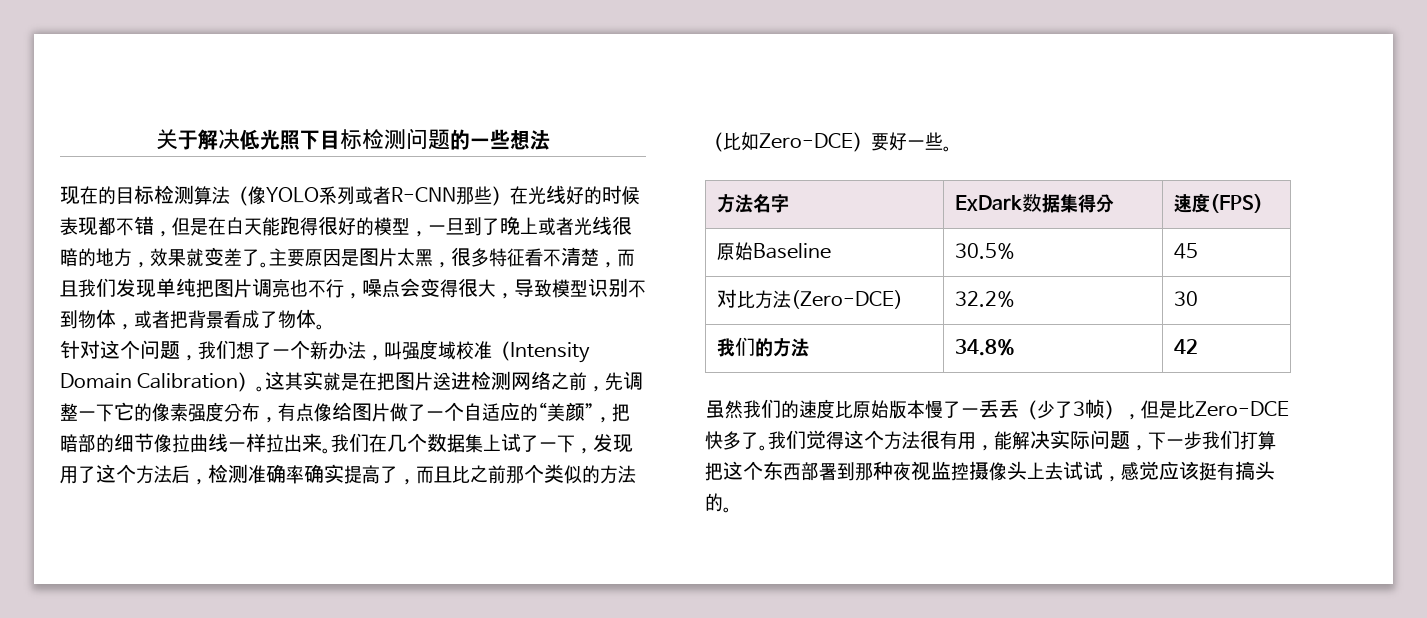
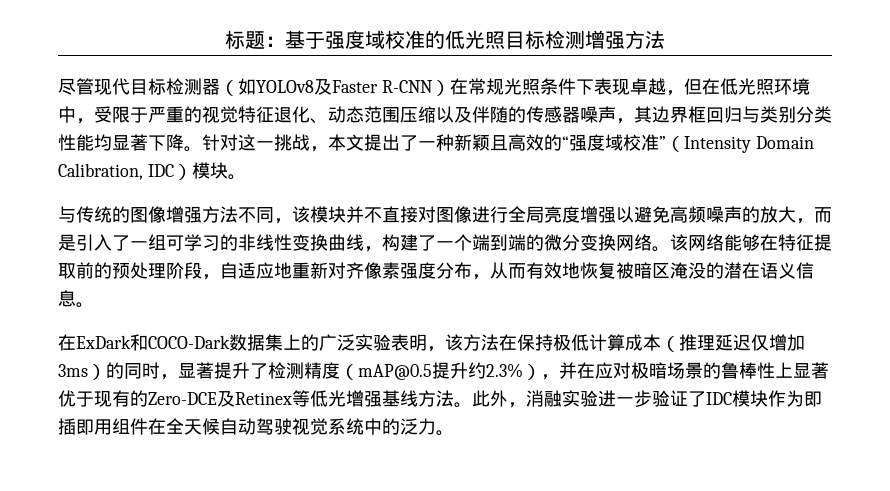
- 关于解决低光照下目标检测问题的一些想法
- 现在的目标检测算法（像YOLO系列或者R-CNN那些）在光线好的时候表现都不错，但是在白天能跑得很好的模型，一旦到了晚上或者光线很暗的地方，效果就变差了。主要原因是图片太黑，很多特征看不清楚，而且我们发现单纯把图片调亮也不行，噪点会变得很大，导致模型识别不到物体，或者把背景看成了物体。
- 针对这个问题，我们想了一个新办法，叫强度域校准（Intensity Domain Calibration）。这其实就是在把图片送进检测网络之前，先调整一下它的像素强度分布，有点像给图片做了一个自适应的“美颜”，把暗部的细节像拉曲线一样拉出来。我们在几个数据集上试了一下，发现用了这个方法后，检测准确率确实提高了，而且比之前那个类似的方法（比如Zero-DCE）要好一些。
- 方法名字 | ExDark数据集得分 | 速度(FPS)
- 原始Baseline | 30.5% | 45
- 对比方法(Zero-DCE) | 32.2% | 30
- 我们的方法 | 34.8% | 42
- 虽然我们的速度比原始版本慢了一丢丢（少了3帧），但是比Zero-DCE快多了。我们觉得这个方法很有用，能解决实际问题，下一步我们打算把这个东西部署到那种夜视监控摄像头上去试试，感觉应该挺有搞头的。
+ 标题：基于强度域校准的低光照目标检测增强方法
+ 尽管现代目标检测器（如YOLOv8及Faster R-CNN）在常规光照条件下表现卓越，但在低光照环境中，受限于严重的视觉特征退化、动态范围压缩以及伴随的传感器噪声，其边界框回归与类别分类性能均显著下降。针对这一挑战，本文提出了一种新颖且高效的“强度域校准”（Intensity Domain Calibration, IDC）模块。
+ 与传统的图像增强方法不同，该模块并不直接对图像进行全局亮度增强以避免高频噪声的放大，而是引入了一组可学习的非线性变换曲线，构建了一个端到端的微分变换网络。该网络能够在特征提取前的预处理阶段，自适应地重新对齐像素强度分布，从而有效地恢复被暗区淹没的潜在语义信息。
+ 在ExDark和COCO-Dark数据集上的广泛实验表明，该方法在保持极低计算成本（推理延迟仅增加3ms）的同时，显著提升了检测精度（mAP@0.5提升约2.3%），并在应对极暗场景的鲁棒性上显著优于现有的Zero-DCE及Retinex等低光增强基线方法。此外，消融实验进一步验证了IDC模块作为即插即用组件在全天候自动驾驶视觉系统中的泛力。

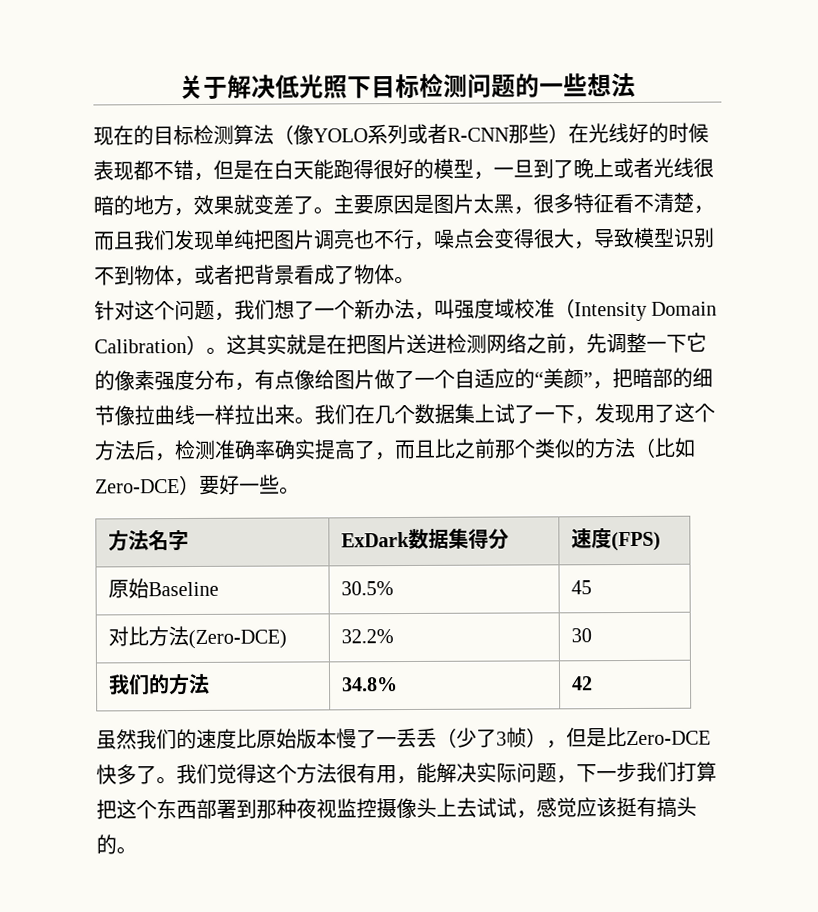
- 标题：基于强度域校准的低光照目标检测增强方法
- 尽管现代目标检测器（如YOLOv8及Faster R-CNN）在常规光照条件下表现卓越，但在低光照环境中，受限于严重的视觉特征退化、动态范围压缩以及伴随的传感器噪声，其边界框回归与类别分类性能均显著下降。针对这一挑战，本文提出了一种新颖且高效的“强度域校准”（Intensity Domain Calibration, IDC）模块。
- 与传统的图像增强方法不同，该模块并不直接对图像进行全局亮度增强以避免高频噪声的放大，而是引入了一组可学习的非线性变换曲线，构建了一个端到端的微分变换网络。该网络能够在特征提取前的预处理阶段，自适应地重新对齐像素强度分布，从而有效地恢复被暗区淹没的潜在语义信息。
- 在ExDark和COCO-Dark数据集上的广泛实验表明，该方法在保持极低计算成本（推理延迟仅增加3ms）的同时，显著提升了检测精度（mAP@0.5提升约2.3%），并在应对极暗场景的鲁棒性上显著优于现有的Zero-DCE及Retinex等低光增强基线方法。此外，消融实验进一步验证了IDC模块作为即插即用组件在全天候自动驾驶视觉系统中的泛力。
+ 关于解决低光照下目标检测问题的一些想法
+ 现在的目标检测算法（像YOLO系列或者R-CNN那些）在光线好的时候表现都不错，但是在白天能跑得很好的模型，一旦到了晚上或者光线很暗的地方，效果就变差了。主要原因是图片太黑，很多特征看不清楚，而且我们发现单纯把图片调亮也不行，噪点会变得很大，导致模型识别不到物体，或者把背景看成了物体。
+ 针对这个问题，我们想了一个新办法，叫强度域校准（Intensity Domain Calibration）。这其实就是在把图片送进检测网络之前，先调整一下它的像素强度分布，有点像给图片做了一个自适应的“美颜”，把暗部的细节像拉曲线一样拉出来。我们在几个数据集上试了一下，发现用了这个方法后，检测准确率确实提高了，而且比之前那个类似的方法（比如Zero-DCE）要好一些。
+ 方法名字 | ExDark数据集得分 | 速度(FPS)
+ 原始Baseline | 30.5% | 45
+ 对比方法(Zero-DCE) | 32.2% | 30
+ 我们的方法 | 34.8% | 42
+ 虽然我们的速度比原始版本慢了一丢丢（少了3帧），但是比Zero-DCE快多了。我们觉得这个方法很有用，能解决实际问题，下一步我们打算把这个东西部署到那种夜视监控摄像头上去试试，感觉应该挺有搞头的。

